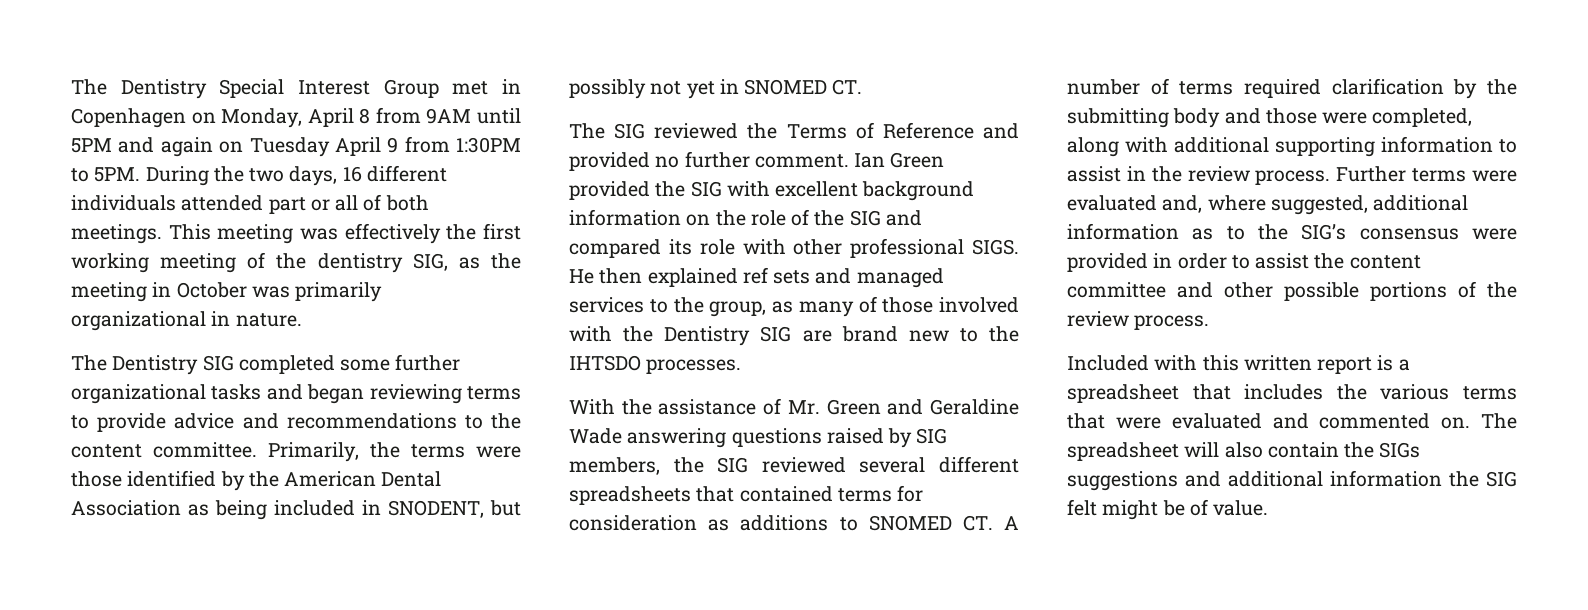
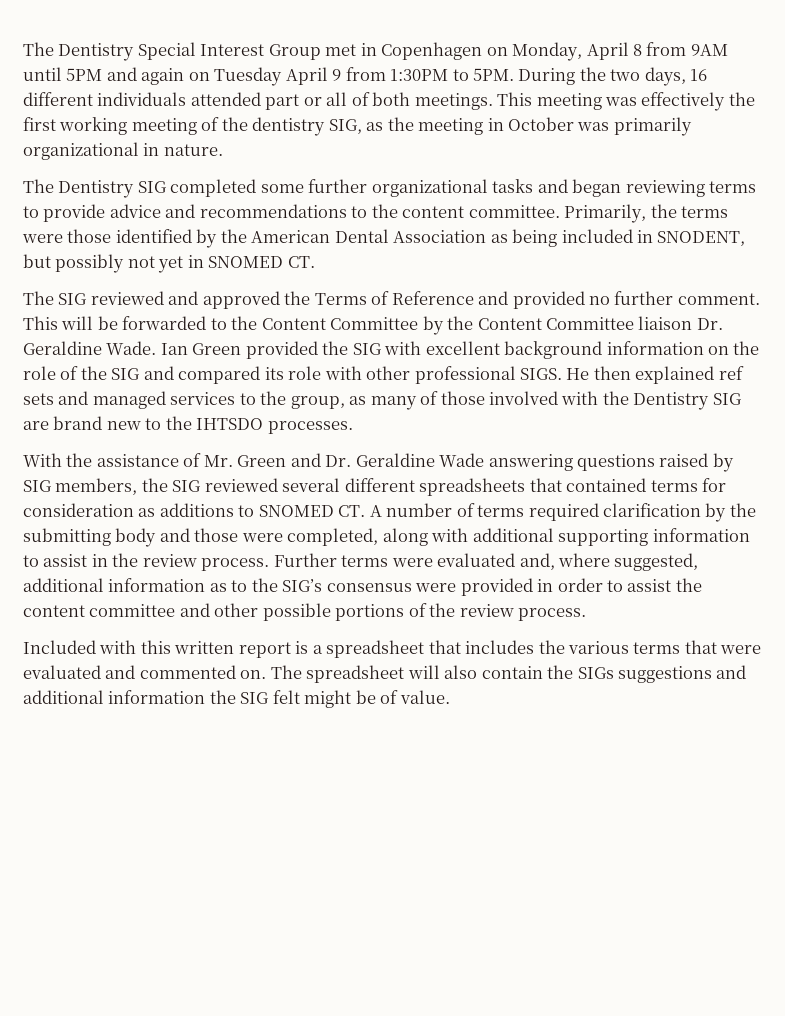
- The SIG reviewed the Terms of Reference and provided no further comment.
+ The SIG reviewed and approved the Terms of Reference and provided no further comment.
+ This will be forwarded to the Content Committee by the Content Committee liaison Dr. Geraldine Wade.
- With the assistance of Mr. Green and Geraldine Wade answering questions raised by SIG members, the SIG reviewed several different spreadsheets that contained terms for consideration as additions to SNOMED CT. A number of terms required clarification by the submitting body and those were completed, along with additional supporting information to assist in the review process.
+ With the assistance of Mr. Green and Dr. Geraldine Wade answering questions raised by SIG members, the SIG reviewed several different spreadsheets that contained terms for consideration as additions to SNOMED CT. A number of terms required clarification by the submitting body and those were completed, along with additional supporting information to assist in the review process.

